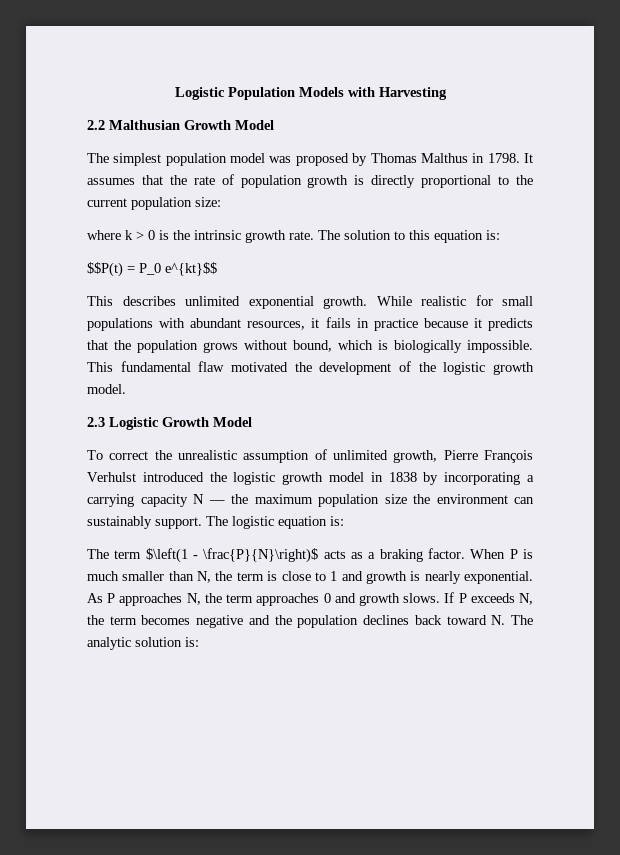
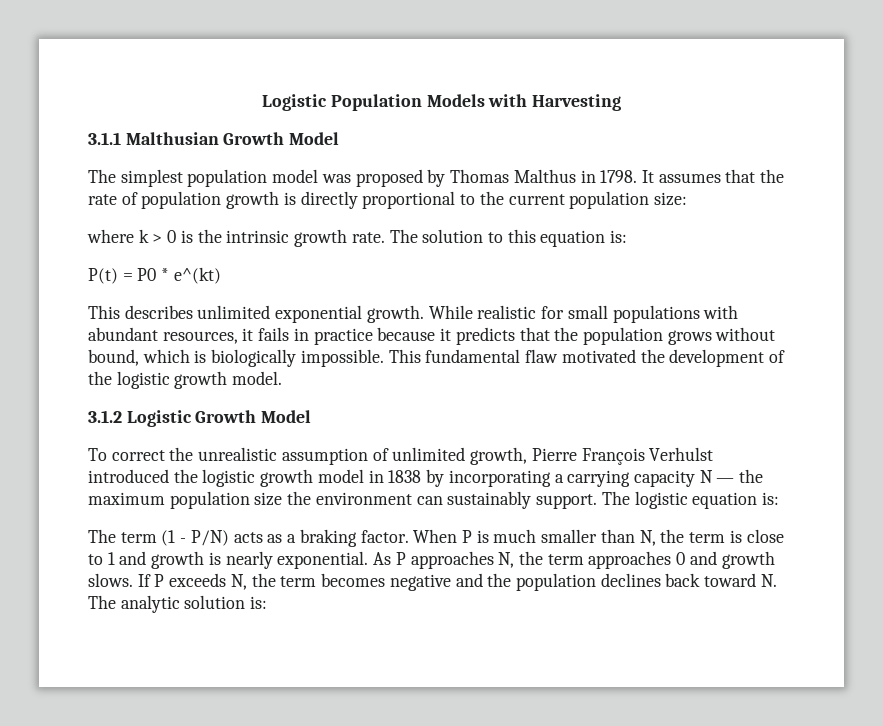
- 2.2 Malthusian Growth Model
+ 3.1.1 Malthusian Growth Model
- $$P(t) = P_0 e^{kt}$$
+ P(t) = P0 * e^(kt)
- 2.3 Logistic Growth Model
+ 3.1.2 Logistic Growth Model
- The term $\left(1 - \frac{P}{N}\right)$ acts as a braking factor.
+ The term (1 - P/N) acts as a braking factor.

